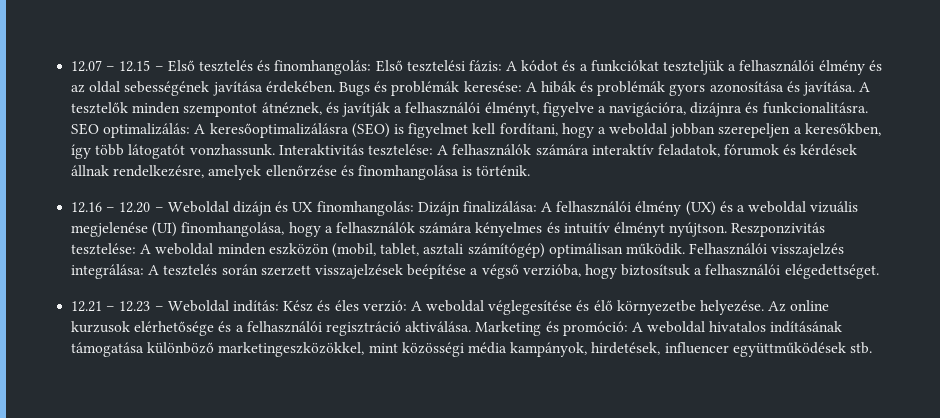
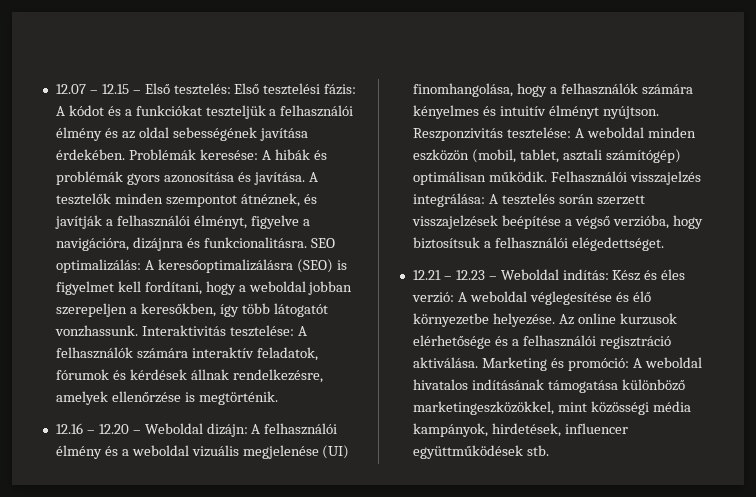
- 12.07 – 12.15 – Első tesztelés és finomhangolás: Első tesztelési fázis: A kódot és a funkciókat teszteljük a felhasználói élmény és az oldal sebességének javítása érdekében.
+ 12.07 – 12.15 – Első tesztelés: Első tesztelési fázis: A kódot és a funkciókat teszteljük a felhasználói élmény és az oldal sebességének javítása érdekében.
- Bugs és problémák keresése: A hibák és problémák gyors azonosítása és javítása.
+ Problémák keresése: A hibák és problémák gyors azonosítása és javítása.
- Interaktivitás tesztelése: A felhasználók számára interaktív feladatok, fórumok és kérdések állnak rendelkezésre, amelyek ellenőrzése és finomhangolása is történik.
+ Interaktivitás tesztelése: A felhasználók számára interaktív feladatok, fórumok és kérdések állnak rendelkezésre, amelyek ellenőrzése is megtörténik.
- 12.16 – 12.20 – Weboldal dizájn és UX finomhangolás: Dizájn finalizálása: A felhasználói élmény (UX) és a weboldal vizuális megjelenése (UI) finomhangolása, hogy a felhasználók számára kényelmes és intuitív élményt nyújtson.
+ 12.16 – 12.20 – Weboldal dizájn: A felhasználói élmény és a weboldal vizuális megjelenése (UI) finomhangolása, hogy a felhasználók számára kényelmes és intuitív élményt nyújtson.

